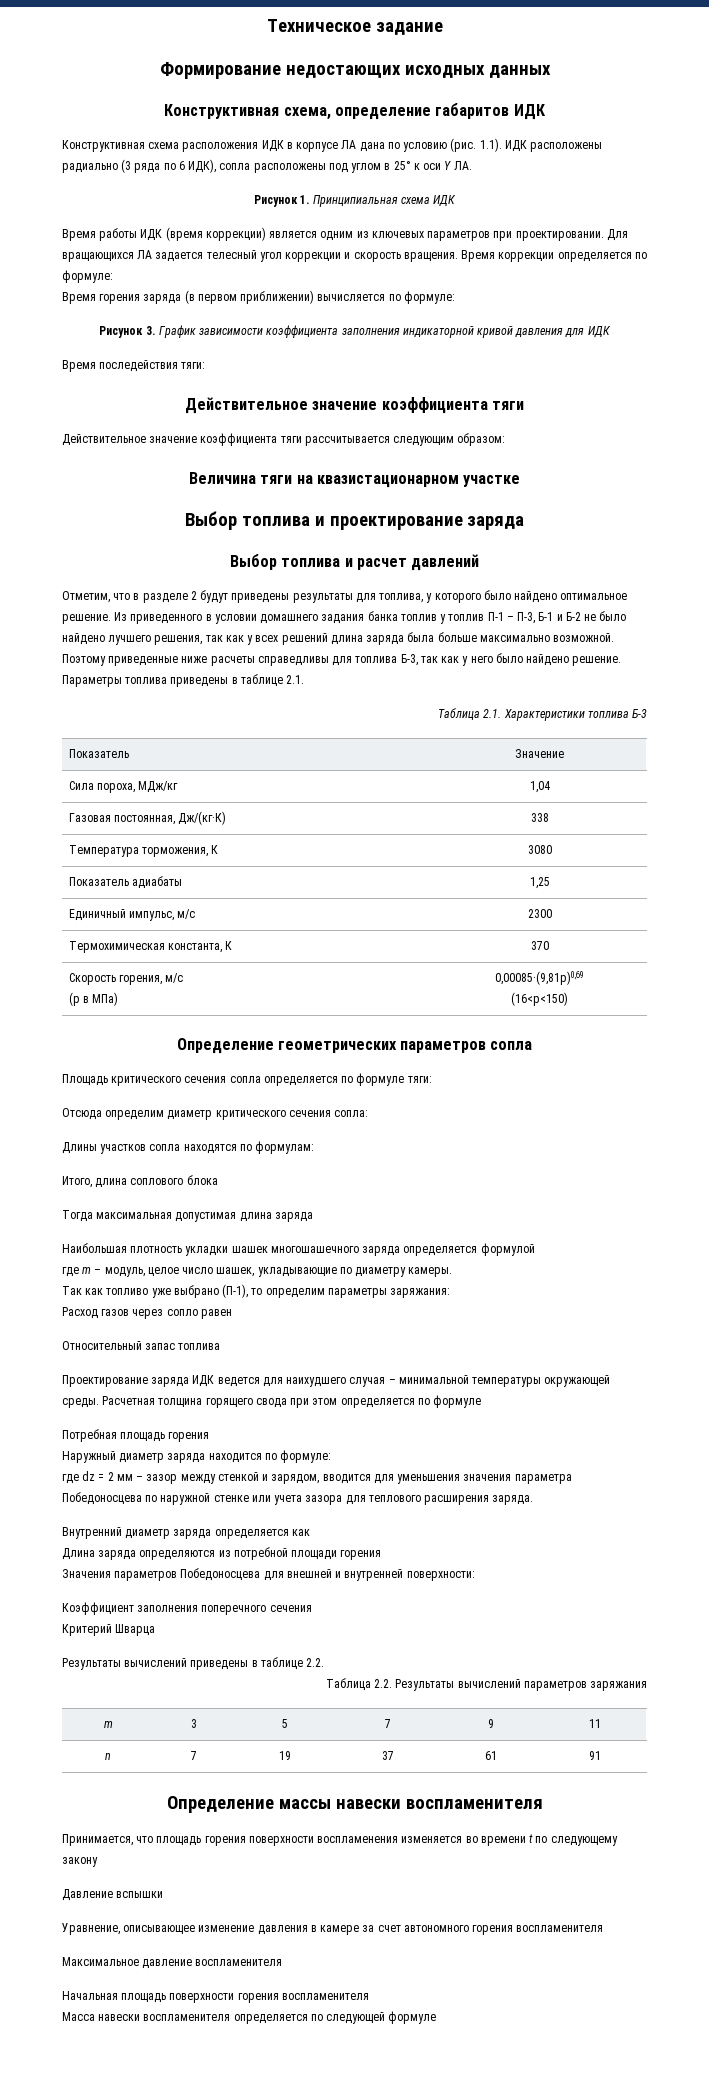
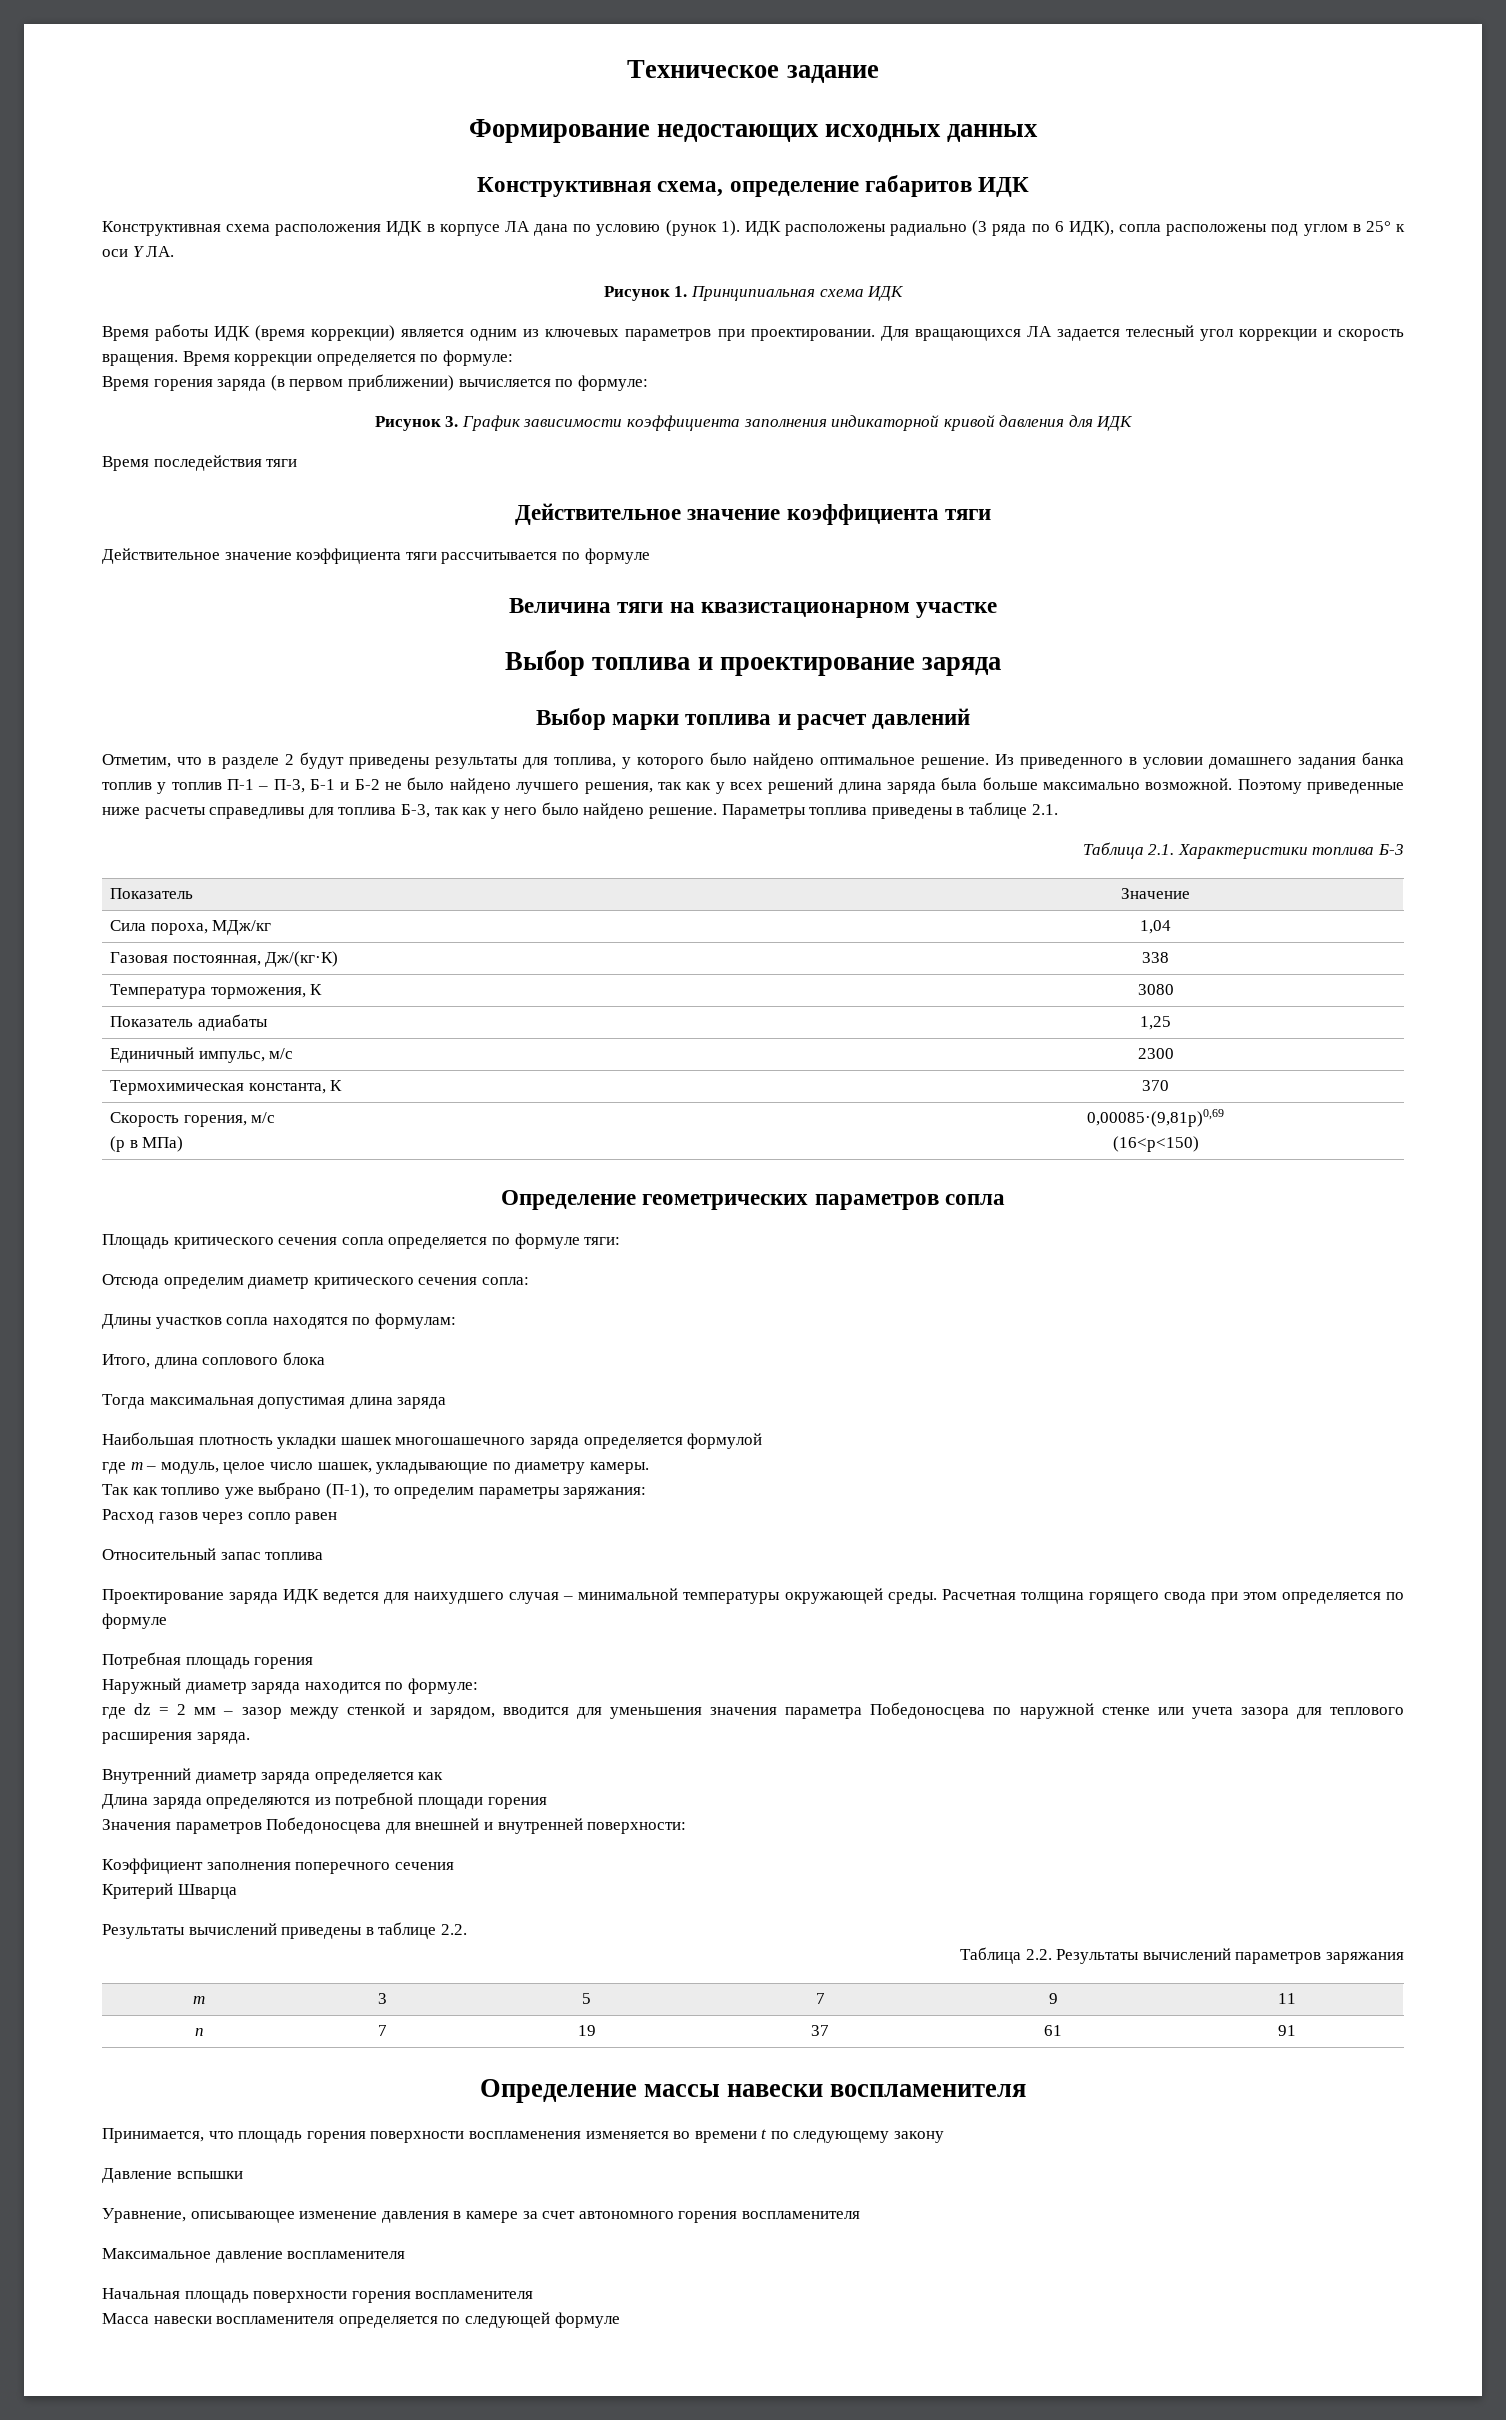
- Конструктивная схема расположения ИДК в корпусе ЛА дана по условию (рис. 1.1). ИДК расположены радиально (3 ряда по 6 ИДК), сопла расположены под углом в 25° к оси Y ЛА.
+ Конструктивная схема расположения ИДК в корпусе ЛА дана по условию (рунок 1). ИДК расположены радиально (3 ряда по 6 ИДК), сопла расположены под углом в 25° к оси Y ЛА.
- Время последействия тяги:
+ Время последействия тяги
- Действительное значение коэффициента тяги рассчитывается следующим образом:
+ Действительное значение коэффициента тяги рассчитывается по формуле
- Выбор топлива и расчет давлений
+ Выбор марки топлива и расчет давлений

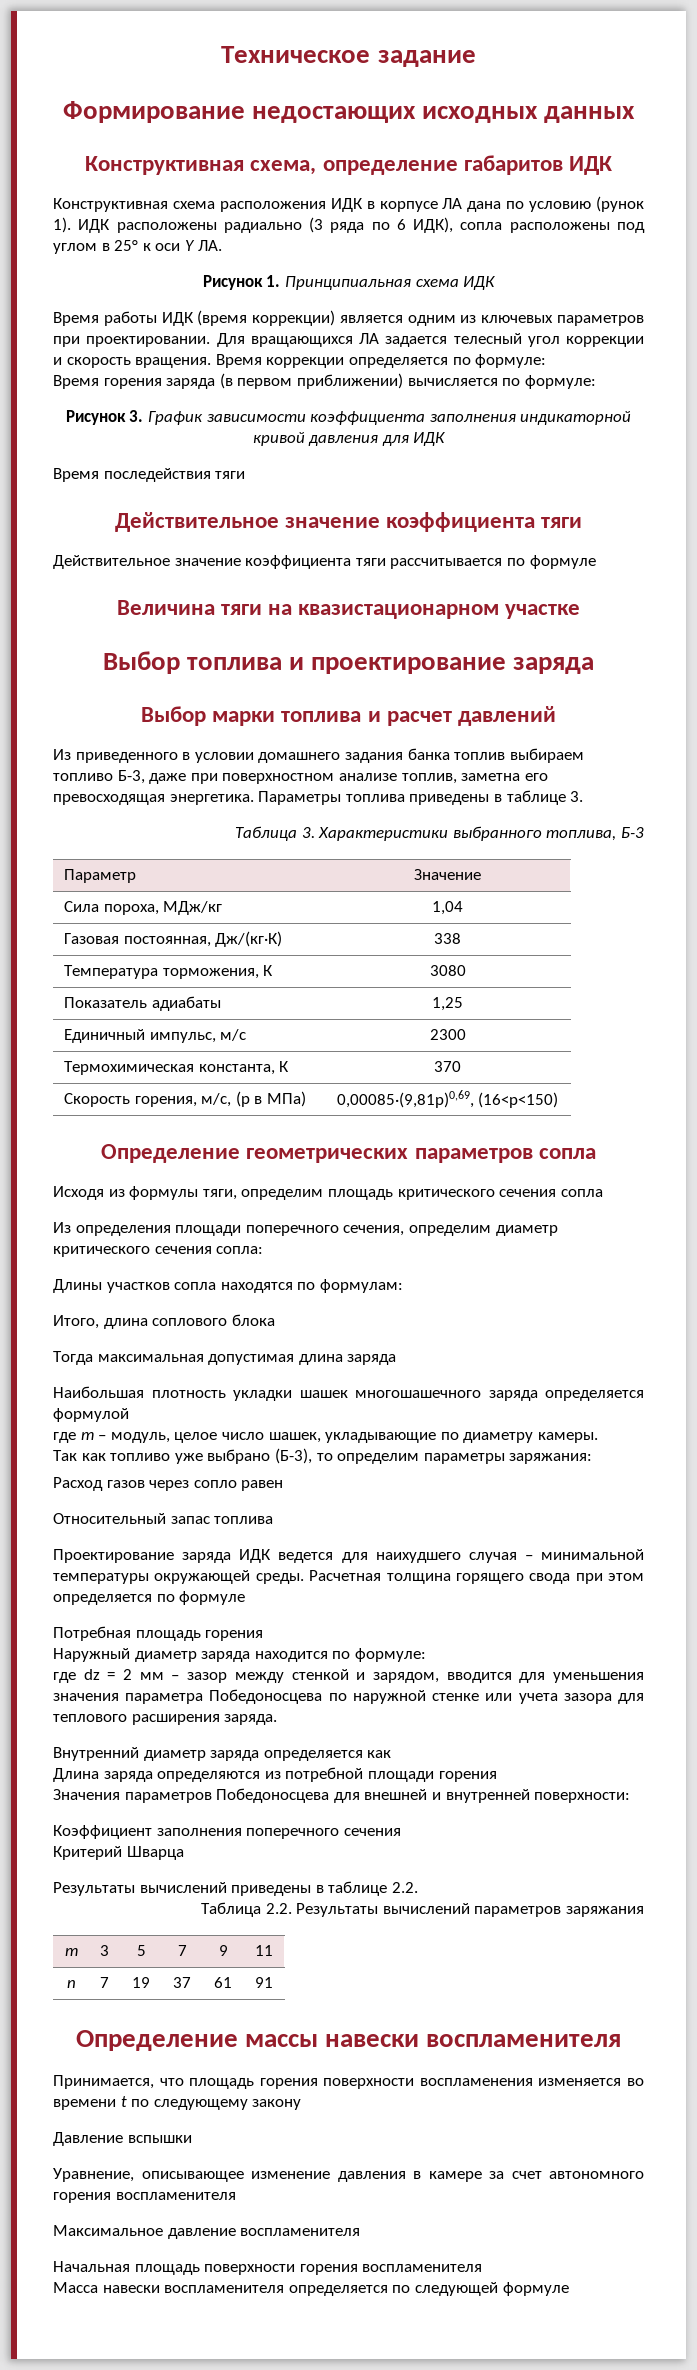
- Отметим, что в разделе 2 будут приведены результаты для топлива, у которого было найдено оптимальное решение. Из приведенного в условии домашнего задания банка топлив у топлив П-1 – П-3, Б-1 и Б-2 не было найдено лучшего решения, так как у всех решений длина заряда была больше максимально возможной. Поэтому приведенные ниже расчеты справедливы для топлива Б-3, так как у него было найдено решение.
+ Из приведенного в условии домашнего задания банка топлив выбираем топливо Б-3, даже при поверхностном анализе топлив, заметна его превосходящая энергетика.
- Параметры топлива приведены в таблице 2.1.
- Таблица 2.1. Характеристики топлива Б-3
+ Параметры топлива приведены в таблице 3.
+ Таблица 3. Характеристики выбранного топлива, Б-3
- Показатель | Значение
+ Параметр | Значение
- Скорость горения, м/с
- (p в МПа) | 0,00085·(9,81p)0,69
- (16<p<150)
+ Скорость горения, м/с, (p в МПа) | 0,00085·(9,81p)0,69, (16<p<150)
- Площадь критического сечения сопла определяется по формуле тяги:
- Отсюда определим диаметр критического сечения сопла:
+ Исходя из формулы тяги, определим площадь критического сечения сопла
+ Из определения площади поперечного сечения, определим диаметр критического сечения сопла:
- Так как топливо уже выбрано (П-1), то определим параметры заряжания:
+ Так как топливо уже выбрано (Б-3), то определим параметры заряжания:

